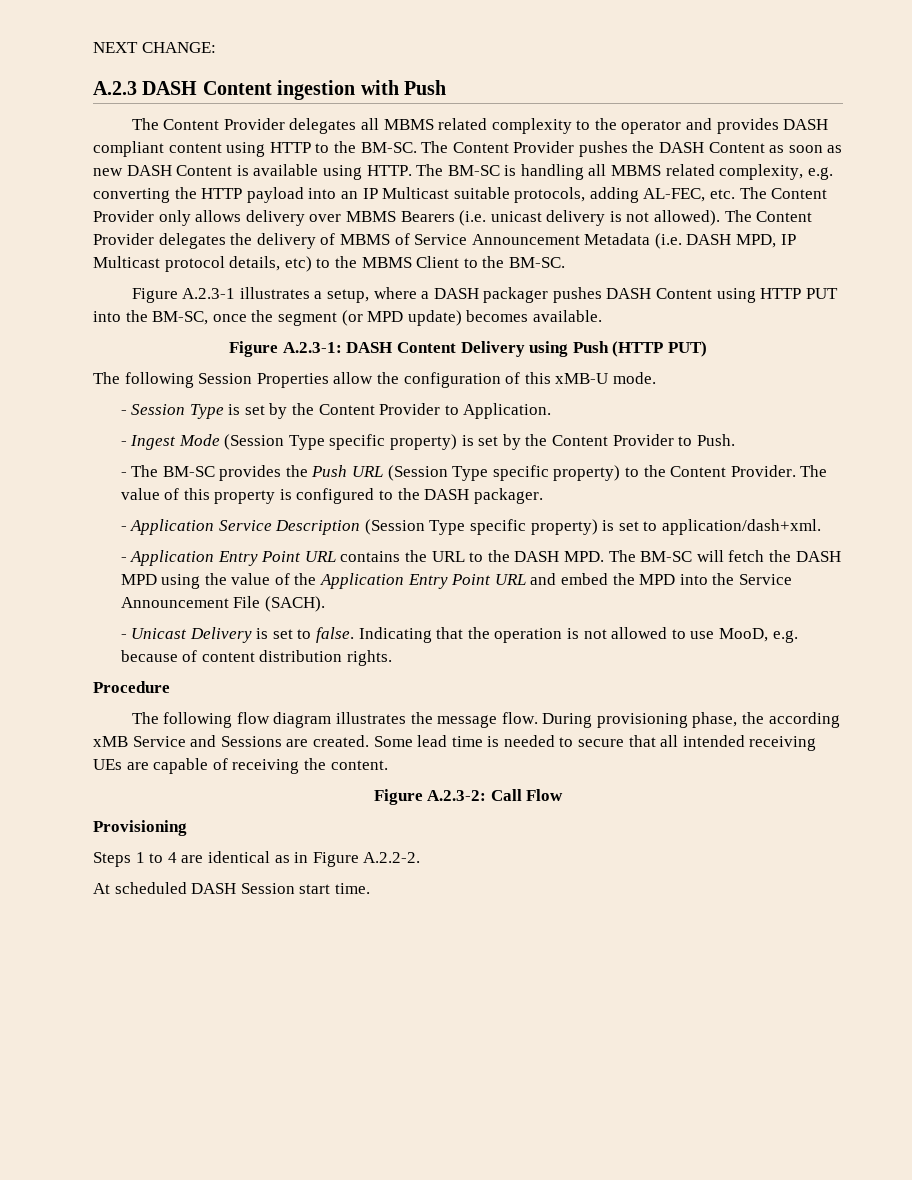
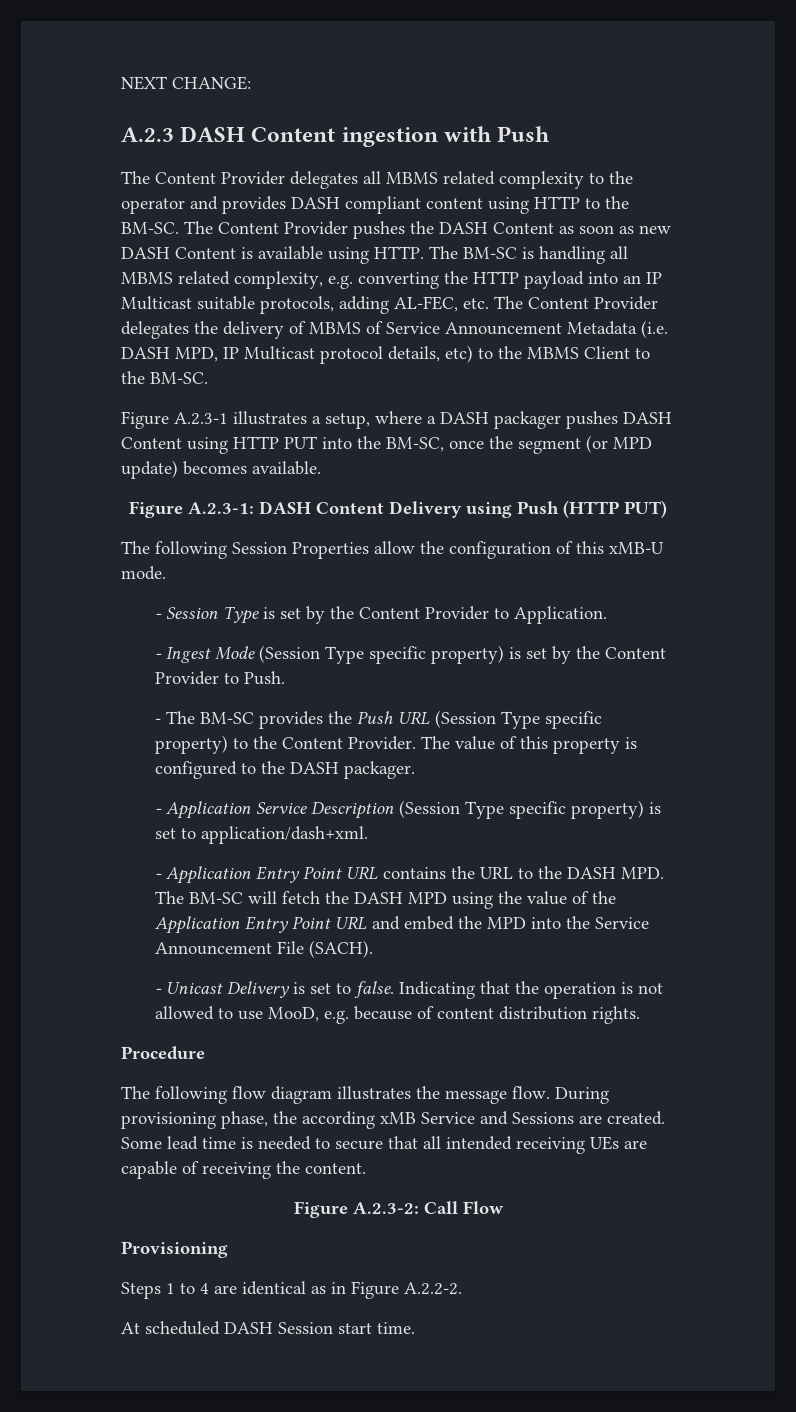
- The BM-SC is handling all MBMS related complexity, e.g. converting the HTTP payload into an IP Multicast suitable protocols, adding AL-FEC, etc. The Content Provider only allows delivery over MBMS Bearers (i.e. unicast delivery is not allowed). The Content Provider delegates the delivery of MBMS of Service Announcement Metadata (i.e. DASH MPD, IP Multicast protocol details, etc) to the MBMS Client to the BM-SC.
+ The BM-SC is handling all MBMS related complexity, e.g. converting the HTTP payload into an IP Multicast suitable protocols, adding AL-FEC, etc. The Content Provider delegates the delivery of MBMS of Service Announcement Metadata (i.e. DASH MPD, IP Multicast protocol details, etc) to the MBMS Client to the BM-SC.

